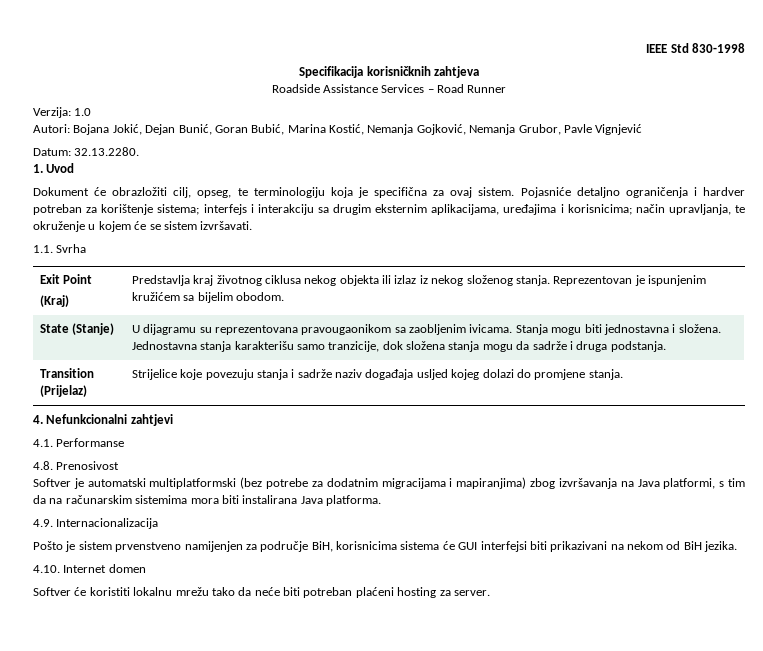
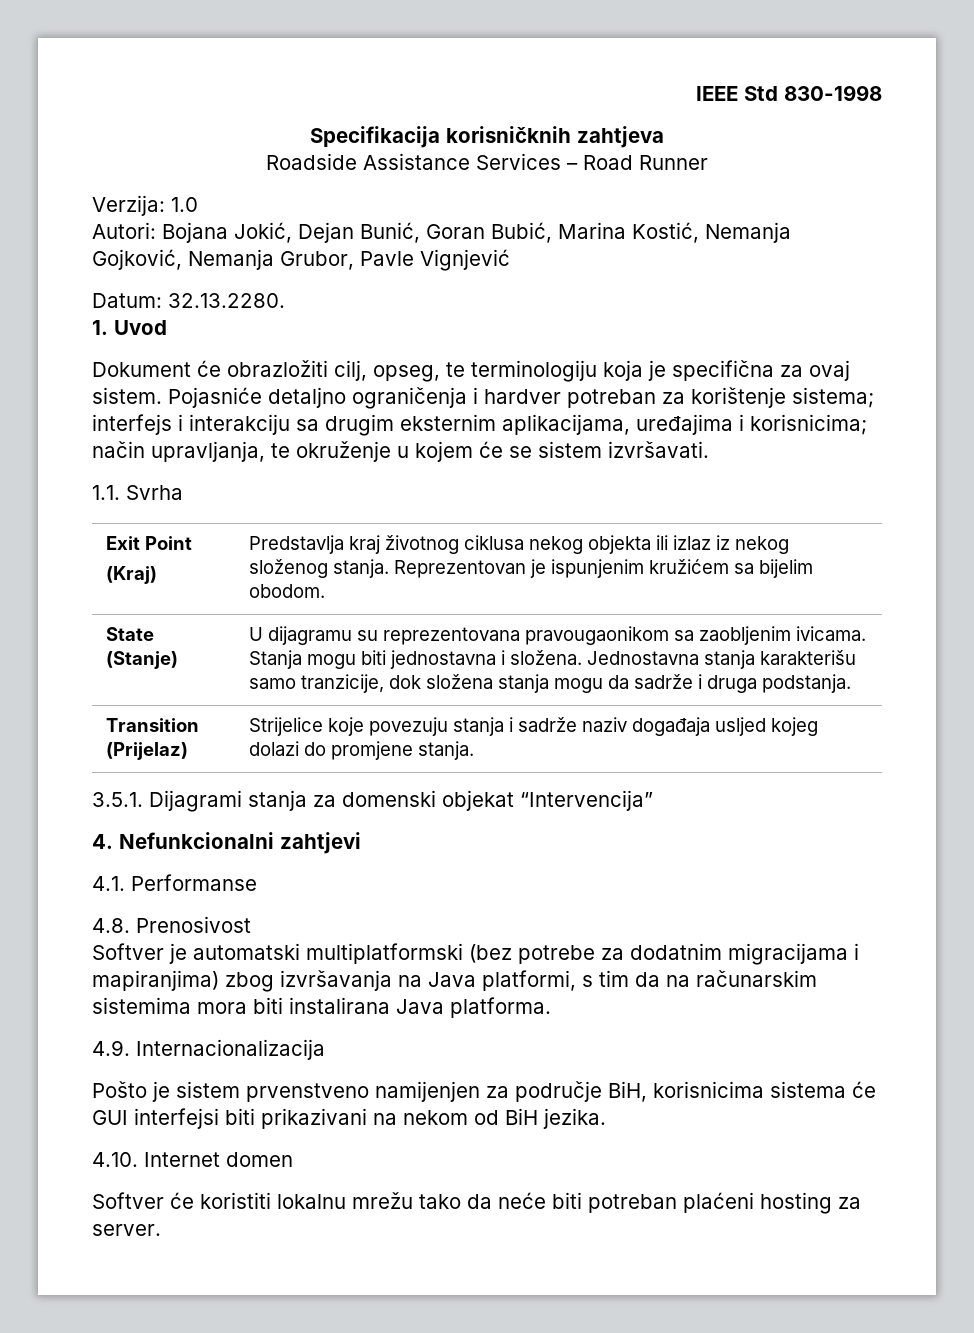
+ 3.5.1. Dijagrami stanja za domenski objekat “Intervencija”

